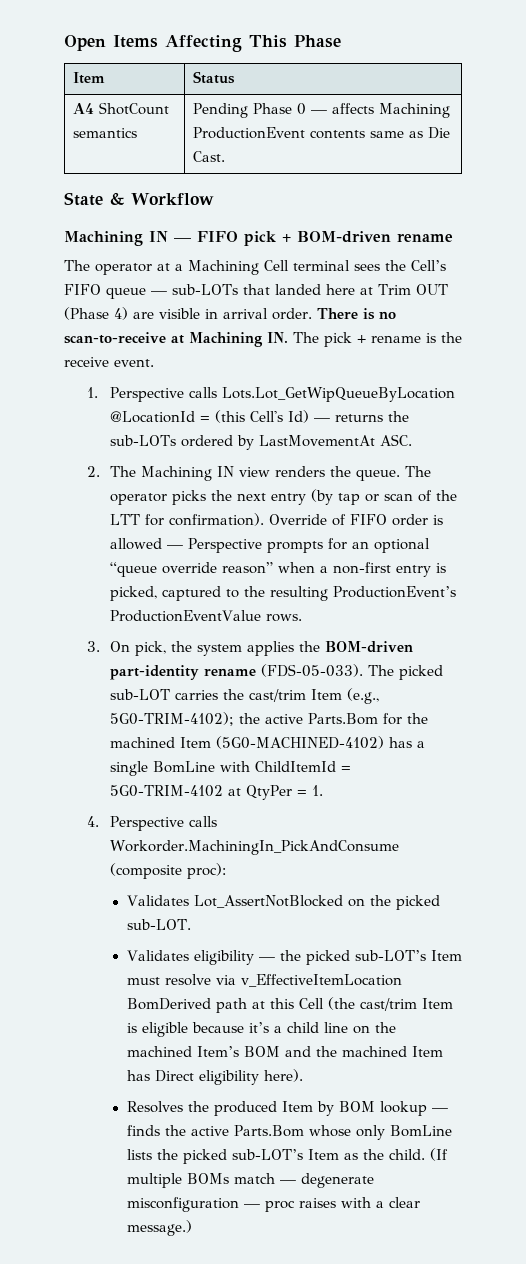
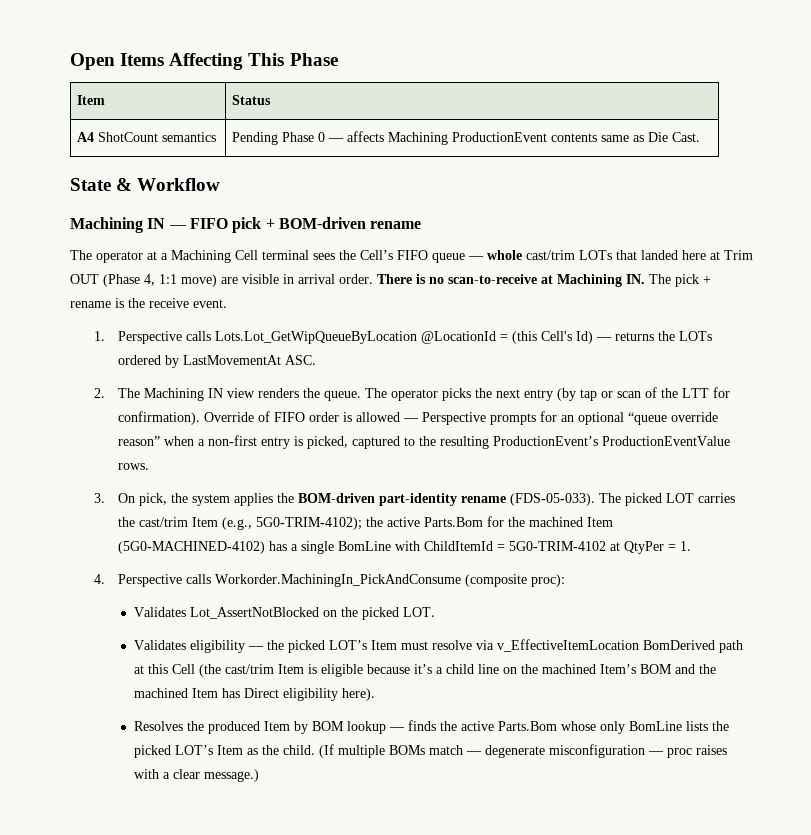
- The operator at a Machining Cell terminal sees the Cell’s FIFO queue — sub-LOTs that landed here at Trim OUT (Phase 4) are visible in arrival order.
+ The operator at a Machining Cell terminal sees the Cell’s FIFO queue — whole cast/trim LOTs that landed here at Trim OUT (Phase 4, 1:1 move) are visible in arrival order.
- 1. Perspective calls Lots.Lot_GetWipQueueByLocation @LocationId = (this Cell's Id) — returns the sub-LOTs ordered by LastMovementAt ASC.
+ 1. Perspective calls Lots.Lot_GetWipQueueByLocation @LocationId = (this Cell's Id) — returns the LOTs ordered by LastMovementAt ASC.
- The picked sub-LOT carries the cast/trim Item (e.g., 5G0-TRIM-4102); the active Parts.Bom for the machined Item (5G0-MACHINED-4102) has a single BomLine with ChildItemId = 5G0-TRIM-4102 at QtyPer = 1.
+ The picked LOT carries the cast/trim Item (e.g., 5G0-TRIM-4102); the active Parts.Bom for the machined Item (5G0-MACHINED-4102) has a single BomLine with ChildItemId = 5G0-TRIM-4102 at QtyPer = 1.
- Validates Lot_AssertNotBlocked on the picked sub-LOT.
+ Validates Lot_AssertNotBlocked on the picked LOT.
- Validates eligibility — the picked sub-LOT’s Item must resolve via v_EffectiveItemLocation BomDerived path at this Cell (the cast/trim Item is eligible because it’s a child line on the machined Item’s BOM and the machined Item has Direct eligibility here).
+ Validates eligibility — the picked LOT’s Item must resolve via v_EffectiveItemLocation BomDerived path at this Cell (the cast/trim Item is eligible because it’s a child line on the machined Item’s BOM and the machined Item has Direct eligibility here).
- Resolves the produced Item by BOM lookup — finds the active Parts.Bom whose only BomLine lists the picked sub-LOT’s Item as the child.
+ Resolves the produced Item by BOM lookup — finds the active Parts.Bom whose only BomLine lists the picked LOT’s Item as the child.

